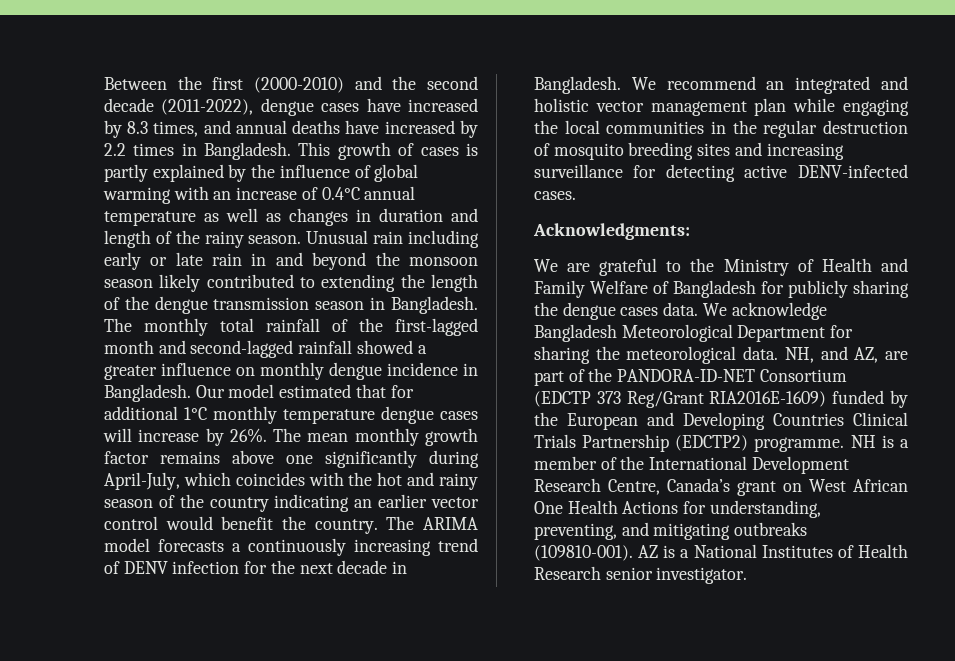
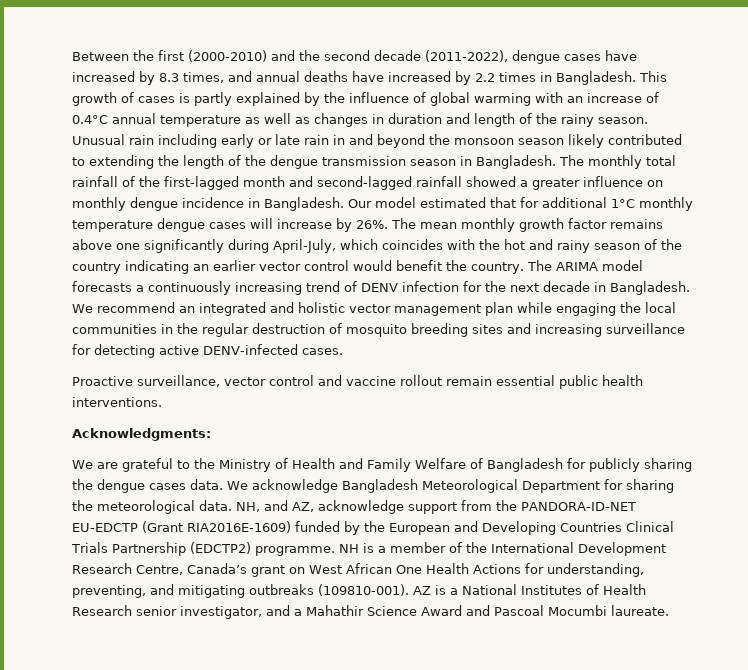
+ Proactive surveillance, vector control and vaccine rollout remain essential public health interventions.
- NH, and AZ, are part of the PANDORA-ID-NET Consortium (EDCTP 373 Reg/Grant RIA2016E-1609) funded by the European and Developing Countries Clinical Trials Partnership (EDCTP2) programme.
+ NH, and AZ, acknowledge support from the PANDORA-ID-NET EU-EDCTP (Grant RIA2016E-1609) funded by the European and Developing Countries Clinical Trials Partnership (EDCTP2) programme.
- AZ is a National Institutes of Health Research senior investigator.
+ AZ is a National Institutes of Health Research senior investigator, and a Mahathir Science Award and Pascoal Mocumbi laureate.

